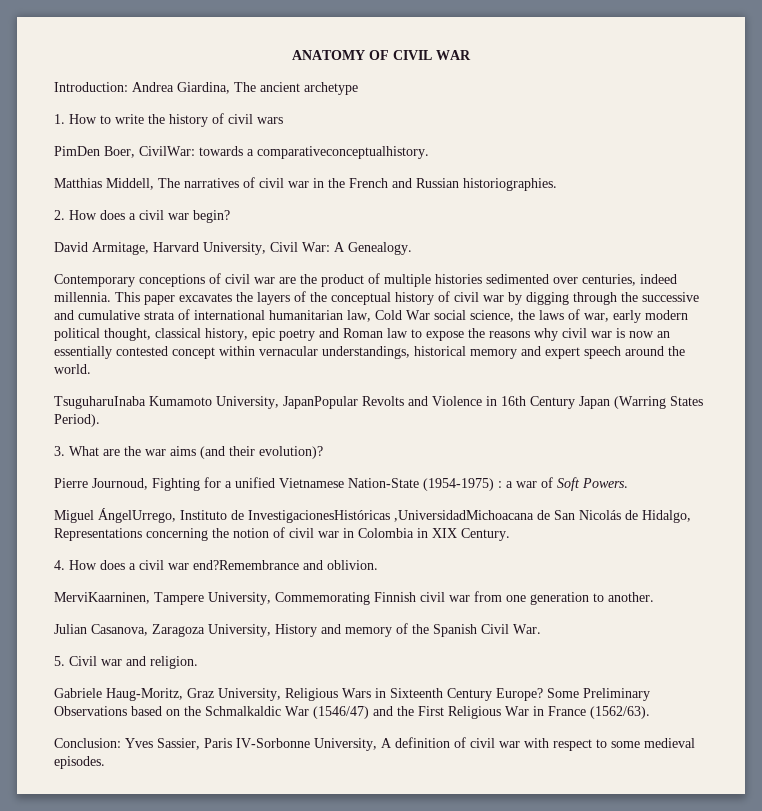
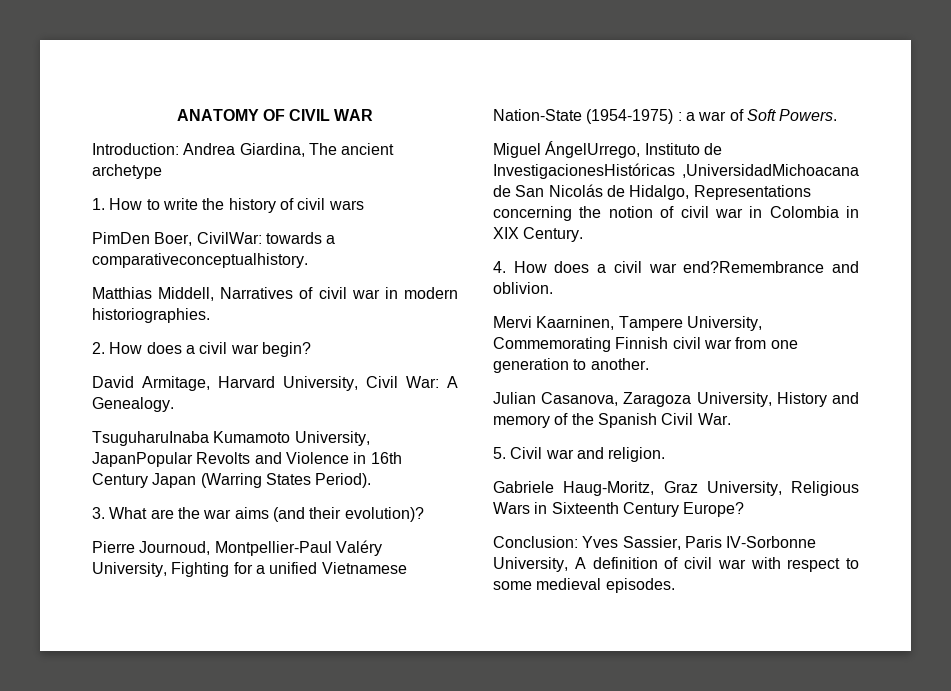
- Matthias Middell, The narratives of civil war in the French and Russian historiographies.
+ Matthias Middell, Narratives of civil war in modern historiographies.
- Contemporary conceptions of civil war are the product of multiple histories sedimented over centuries, indeed millennia. This paper excavates the layers of the conceptual history of civil war by digging through the successive and cumulative strata of international humanitarian law, Cold War social science, the laws of war, early modern political thought, classical history, epic poetry and Roman law to expose the reasons why civil war is now an essentially contested concept within vernacular understandings, historical memory and expert speech around the world.
- Pierre Journoud, Fighting for a unified Vietnamese Nation-State (1954-1975) : a war of Soft Powers.
+ Pierre Journoud, Montpellier-Paul Valéry University, Fighting for a unified Vietnamese Nation-State (1954-1975) : a war of Soft Powers.
- MerviKaarninen, Tampere University, Commemorating Finnish civil war from one generation to another.
+ Mervi Kaarninen, Tampere University, Commemorating Finnish civil war from one generation to another.
- Some Preliminary Observations based on the Schmalkaldic War (1546/47) and the First Religious War in France (1562/63).

